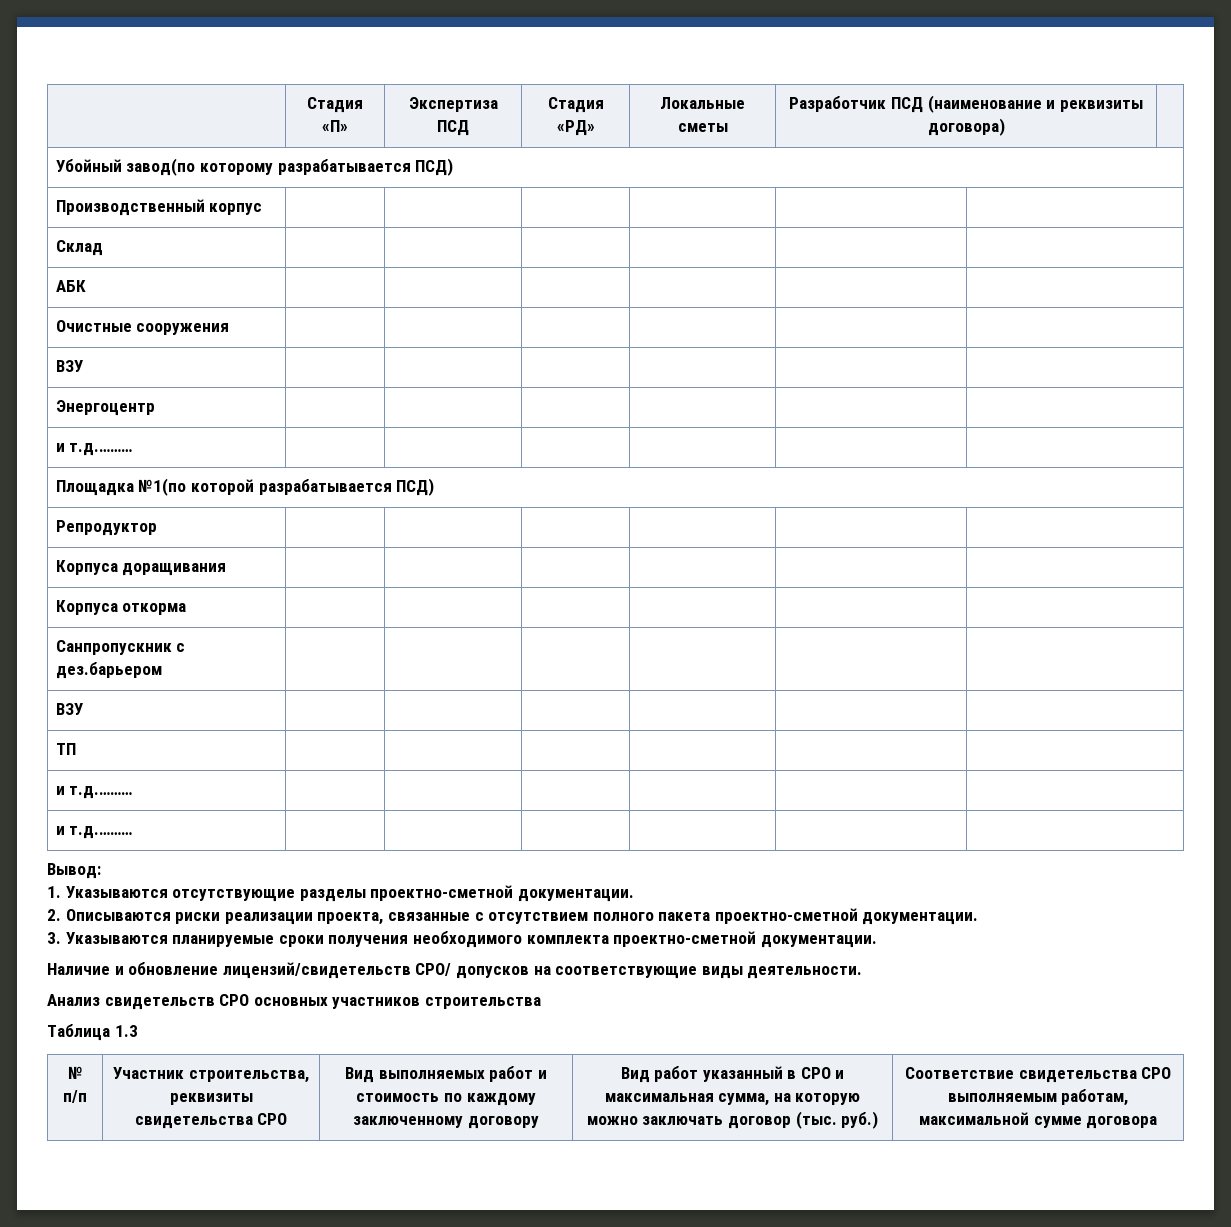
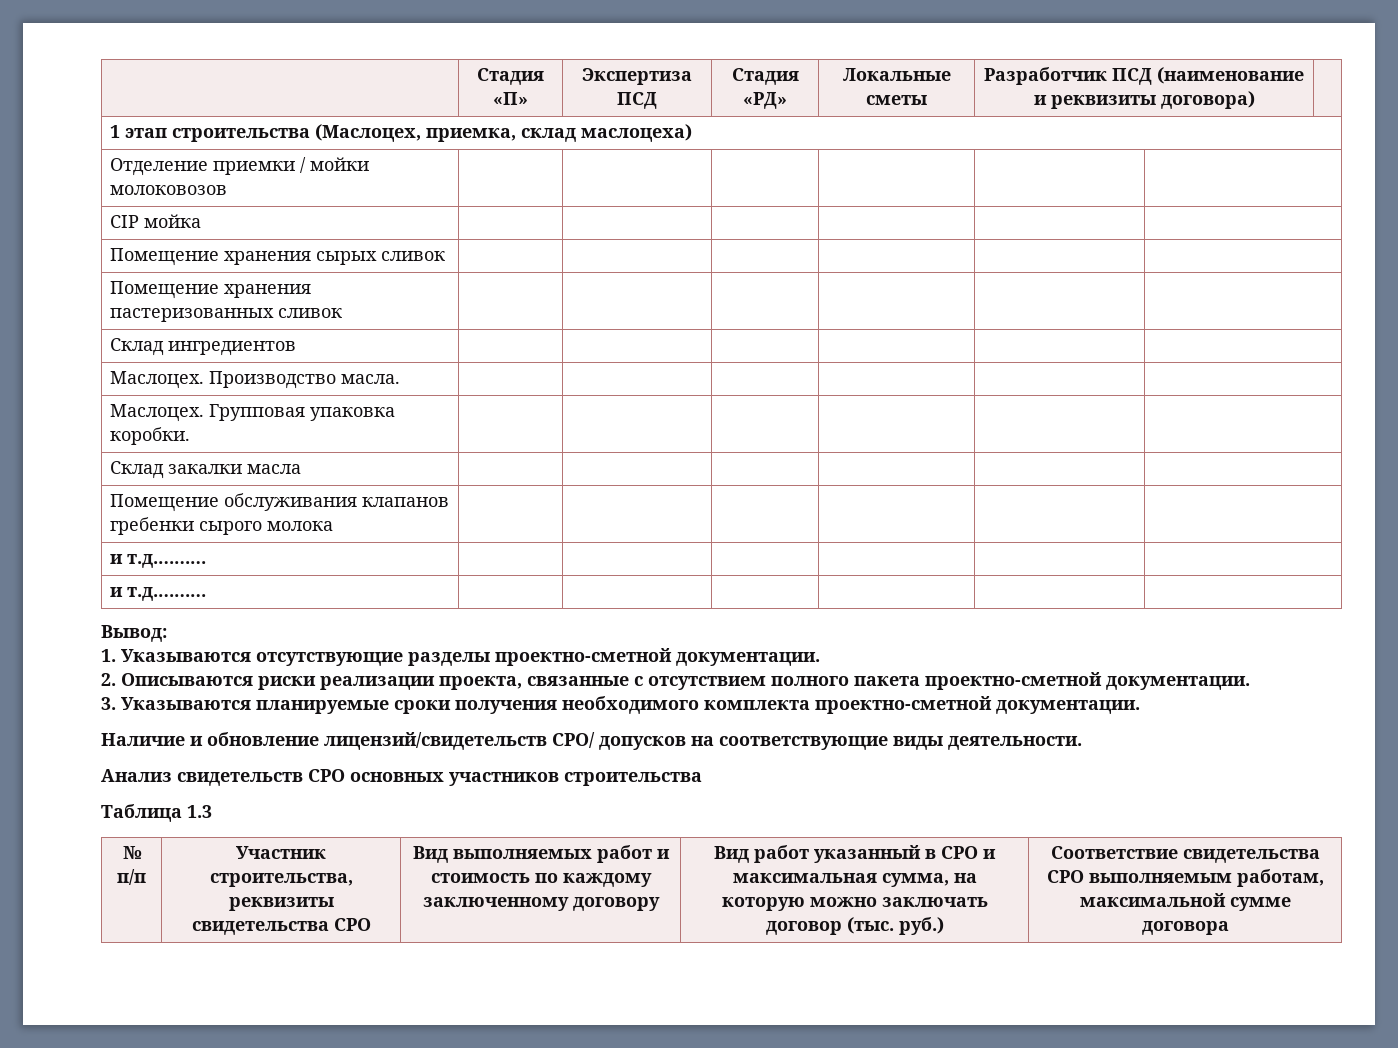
- Убойный завод(по которому разрабатывается ПСД)
- Производственный корпус | | | | | |
- Склад | | | | | |
- АБК | | | | | |
- Очистные сооружения | | | | | |
- ВЗУ | | | | | |
- Энергоцентр | | | | | |
- и т.д.……… | | | | | |
- Площадка №1(по которой разрабатывается ПСД)
- Репродуктор | | | | | |
- Корпуса доращивания | | | | | |
- Корпуса откорма | | | | | |
- Санпропускник с дез.барьером | | | | | |
- ВЗУ | | | | | |
- ТП | | | | | |
+ 1 этап строительства (Маслоцех, приемка, склад маслоцеха)
+ Отделение приемки / мойки молоковозов | | | | | |
+ CIP мойка | | | | | |
+ Помещение хранения сырых сливок | | | | | |
+ Помещение хранения пастеризованных сливок | | | | | |
+ Склад ингредиентов | | | | | |
+ Маслоцех. Производство масла. | | | | | |
+ Маслоцех. Групповая упаковка коробки. | | | | | |
+ Склад закалки масла | | | | | |
+ Помещение обслуживания клапанов гребенки сырого молока | | | | | |

